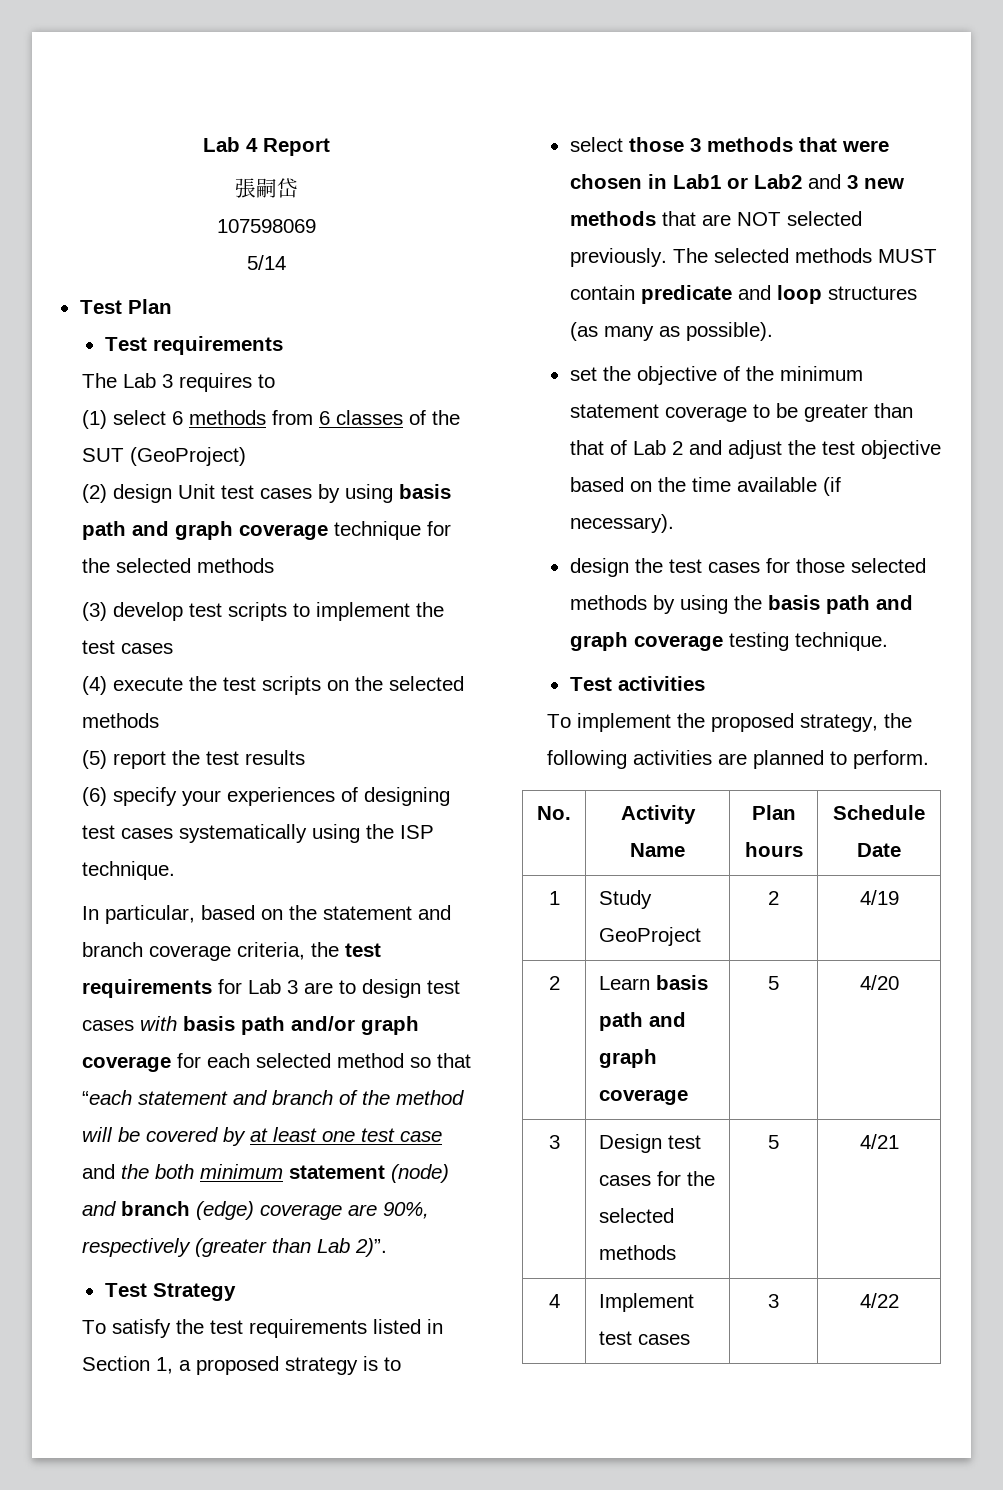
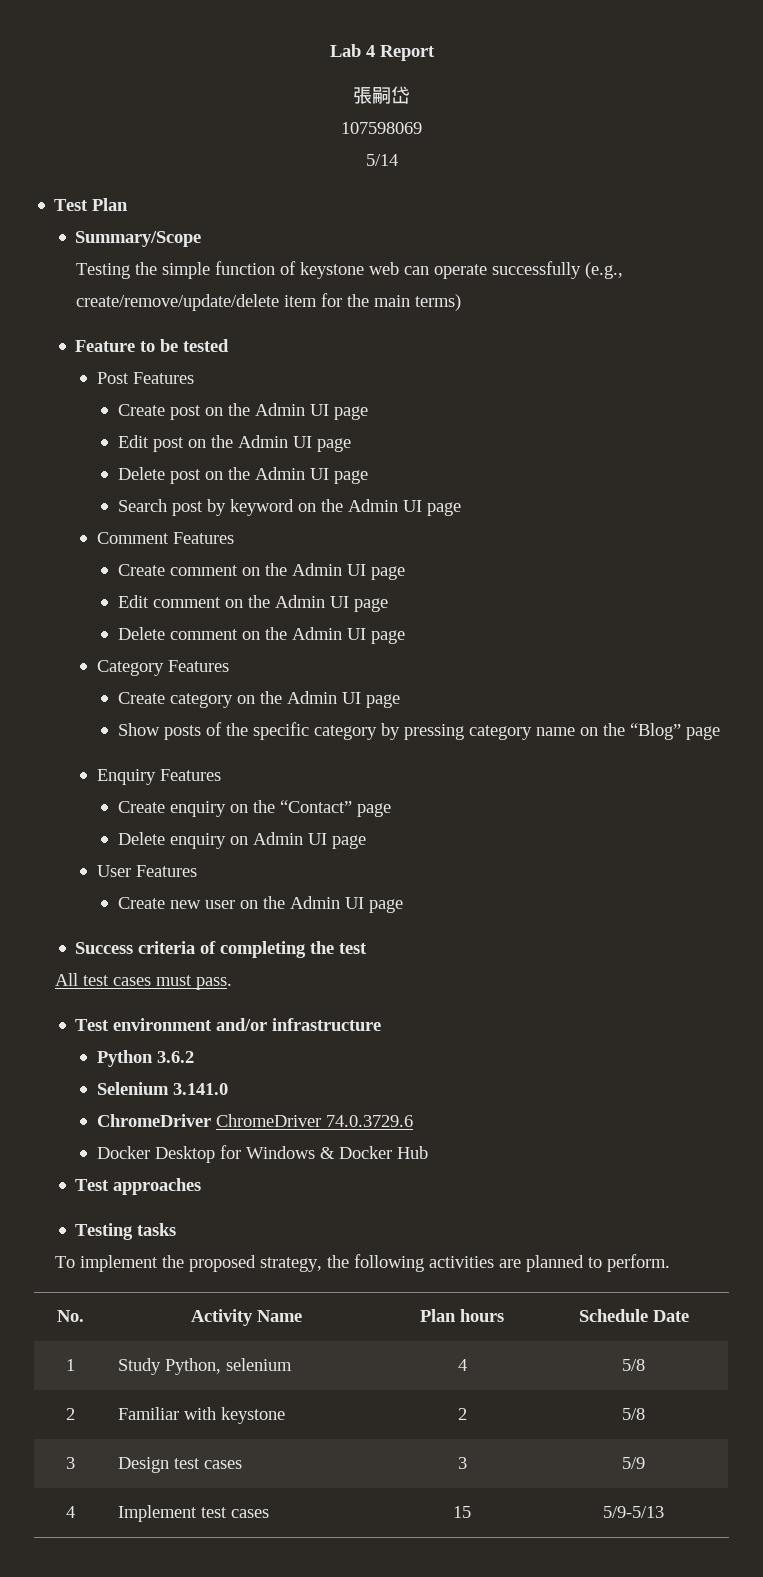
- Test requirements
- The Lab 3 requires to
- (1) select 6 methods from 6 classes of the SUT (GeoProject)
- (2) design Unit test cases by using basis path and graph coverage technique for the selected methods
- (3) develop test scripts to implement the test cases
- (4) execute the test scripts on the selected methods
- (5) report the test results
- (6) specify your experiences of designing test cases systematically using the ISP technique.
- In particular, based on the statement and branch coverage criteria, the test requirements for Lab 3 are to design test cases with basis path and/or graph coverage for each selected method so that “each statement and branch of the method will be covered by at least one test case and the both minimum statement (node) and branch (edge) coverage are 90%, respectively (greater than Lab 2)”.
- Test Strategy
- To satisfy the test requirements listed in Section 1, a proposed strategy is to
- select those 3 methods that were chosen in Lab1 or Lab2 and 3 new methods that are NOT selected previously. The selected methods MUST contain predicate and loop structures (as many as possible).
- set the objective of the minimum statement coverage to be greater than that of Lab 2 and adjust the test objective based on the time available (if necessary).
- design the test cases for those selected methods by using the basis path and graph coverage testing technique.
- Test activities
+ Summary/Scope
+ Testing the simple function of keystone web can operate successfully (e.g., create/remove/update/delete item for the main terms)
+ Feature to be tested
+ Post Features
+ Create post on the Admin UI page
+ Edit post on the Admin UI page
+ Delete post on the Admin UI page
+ Search post by keyword on the Admin UI page
+ Comment Features
+ Create comment on the Admin UI page
+ Edit comment on the Admin UI page
+ Delete comment on the Admin UI page
+ Category Features
+ Create category on the Admin UI page
+ Show posts of the specific category by pressing category name on the “Blog” page
+ Enquiry Features
+ Create enquiry on the “Contact” page
+ Delete enquiry on Admin UI page
+ User Features
+ Create new user on the Admin UI page
+ Success criteria of completing the test
+ All test cases must pass.
+ Test environment and/or infrastructure
+ Python 3.6.2
+ Selenium 3.141.0
+ ChromeDriver ChromeDriver 74.0.3729.6
+ Docker Desktop for Windows & Docker Hub
+ Test approaches
+ Testing tasks
- 1 | Study GeoProject | 2 | 4/19
- 2 | Learn basis path and graph coverage | 5 | 4/20
- 3 | Design test cases for the selected methods | 5 | 4/21
+ 1 | Study Python, selenium | 4 | 5/8
+ 2 | Familiar with keystone | 2 | 5/8
+ 3 | Design test cases | 3 | 5/9
- 4 | Implement test cases | 3 | 4/22
+ 4 | Implement test cases | 15 | 5/9-5/13

